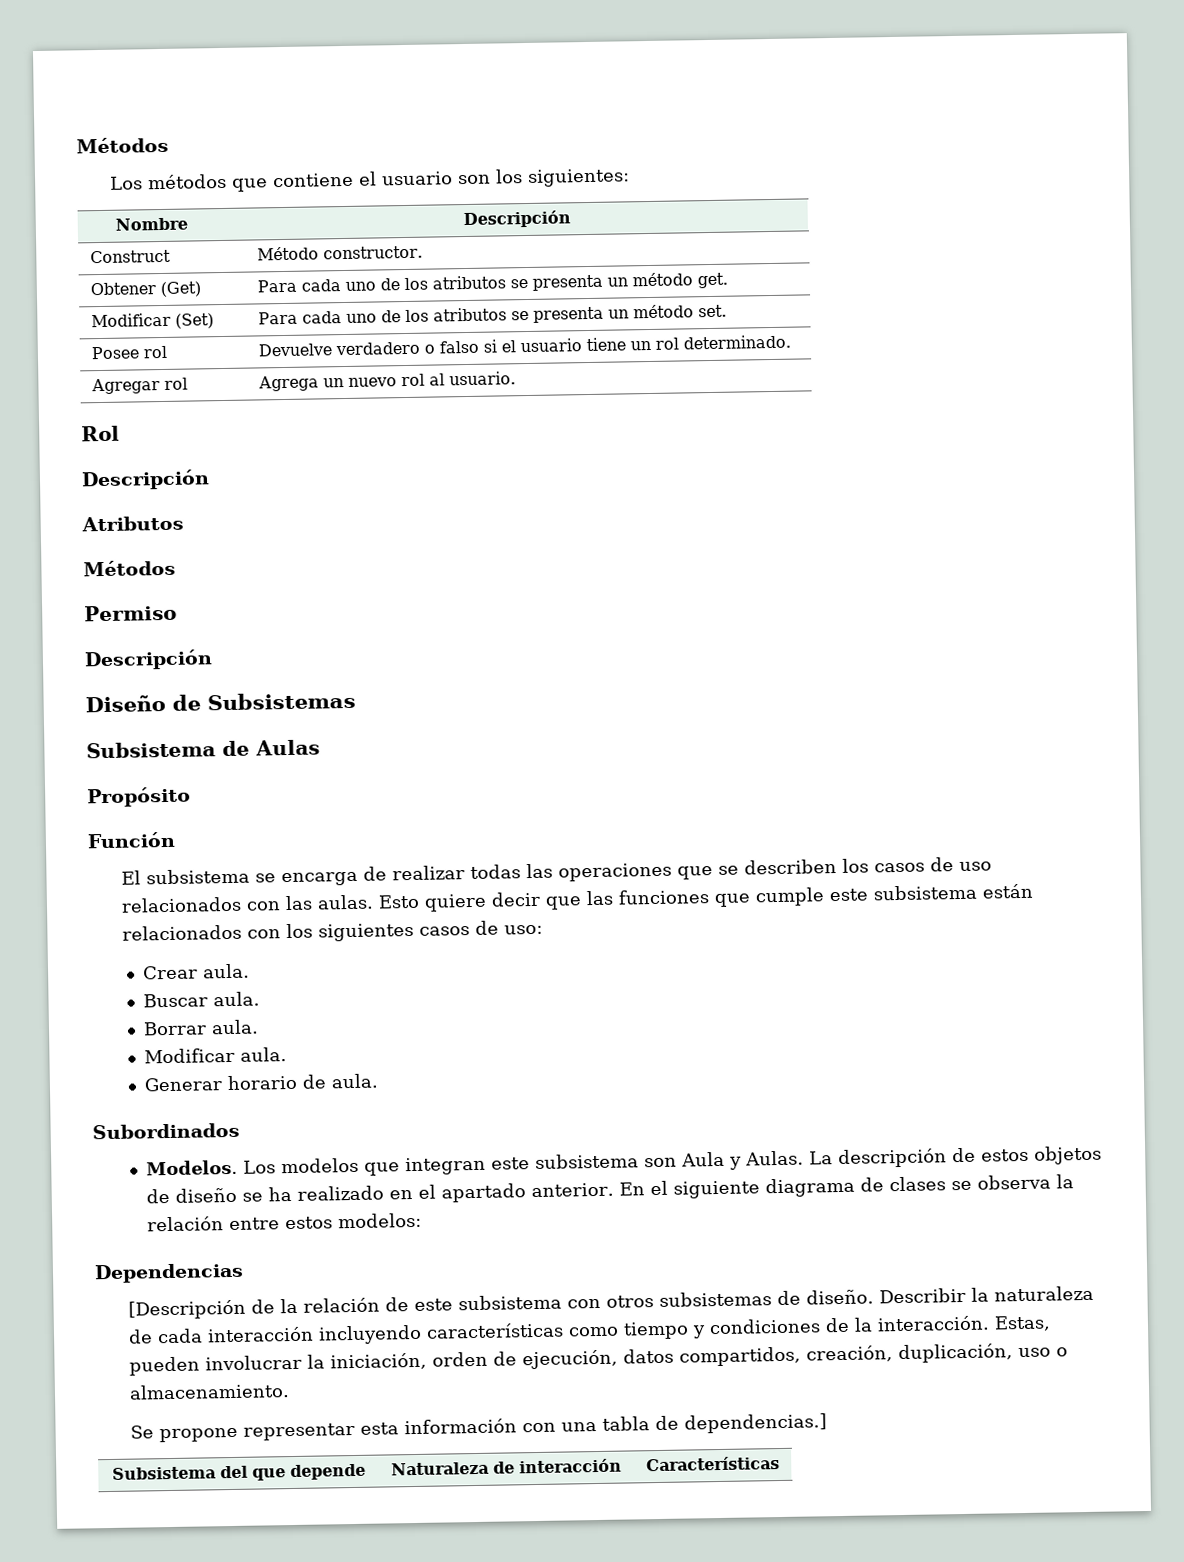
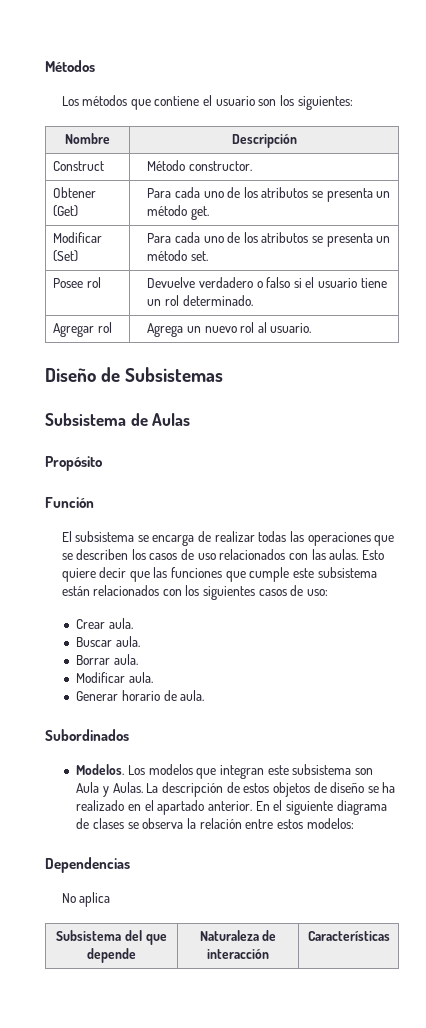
- Rol
- Descripción
- Atributos
- Métodos
- Permiso
- Descripción
- [Descripción de la relación de este subsistema con otros subsistemas de diseño. Describir la naturaleza de cada interacción incluyendo características como tiempo y condiciones de la interacción. Estas, pueden involucrar la iniciación, orden de ejecución, datos compartidos, creación, duplicación, uso o almacenamiento.
- Se propone representar esta información con una tabla de dependencias.]
+ No aplica

